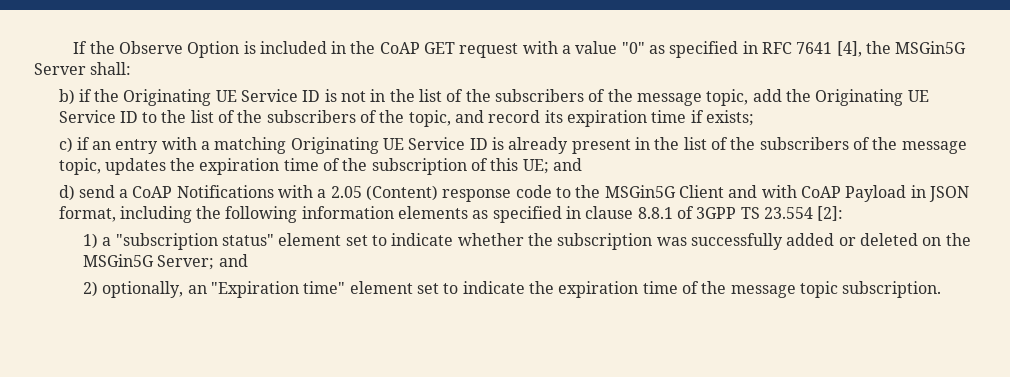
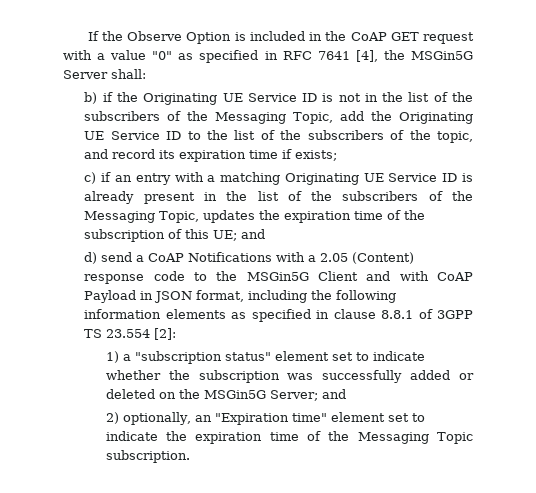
- b) if the Originating UE Service ID is not in the list of the subscribers of the message topic, add the Originating UE Service ID to the list of the subscribers of the topic, and record its expiration time if exists;
+ b) if the Originating UE Service ID is not in the list of the subscribers of the Messaging Topic, add the Originating UE Service ID to the list of the subscribers of the topic, and record its expiration time if exists;
- c) if an entry with a matching Originating UE Service ID is already present in the list of the subscribers of the message topic, updates the expiration time of the subscription of this UE; and
+ c) if an entry with a matching Originating UE Service ID is already present in the list of the subscribers of the Messaging Topic, updates the expiration time of the subscription of this UE; and
- 2) optionally, an "Expiration time" element set to indicate the expiration time of the message topic subscription.
+ 2) optionally, an "Expiration time" element set to indicate the expiration time of the Messaging Topic subscription.

